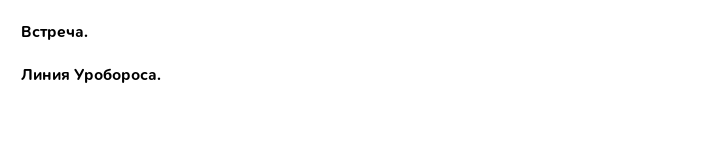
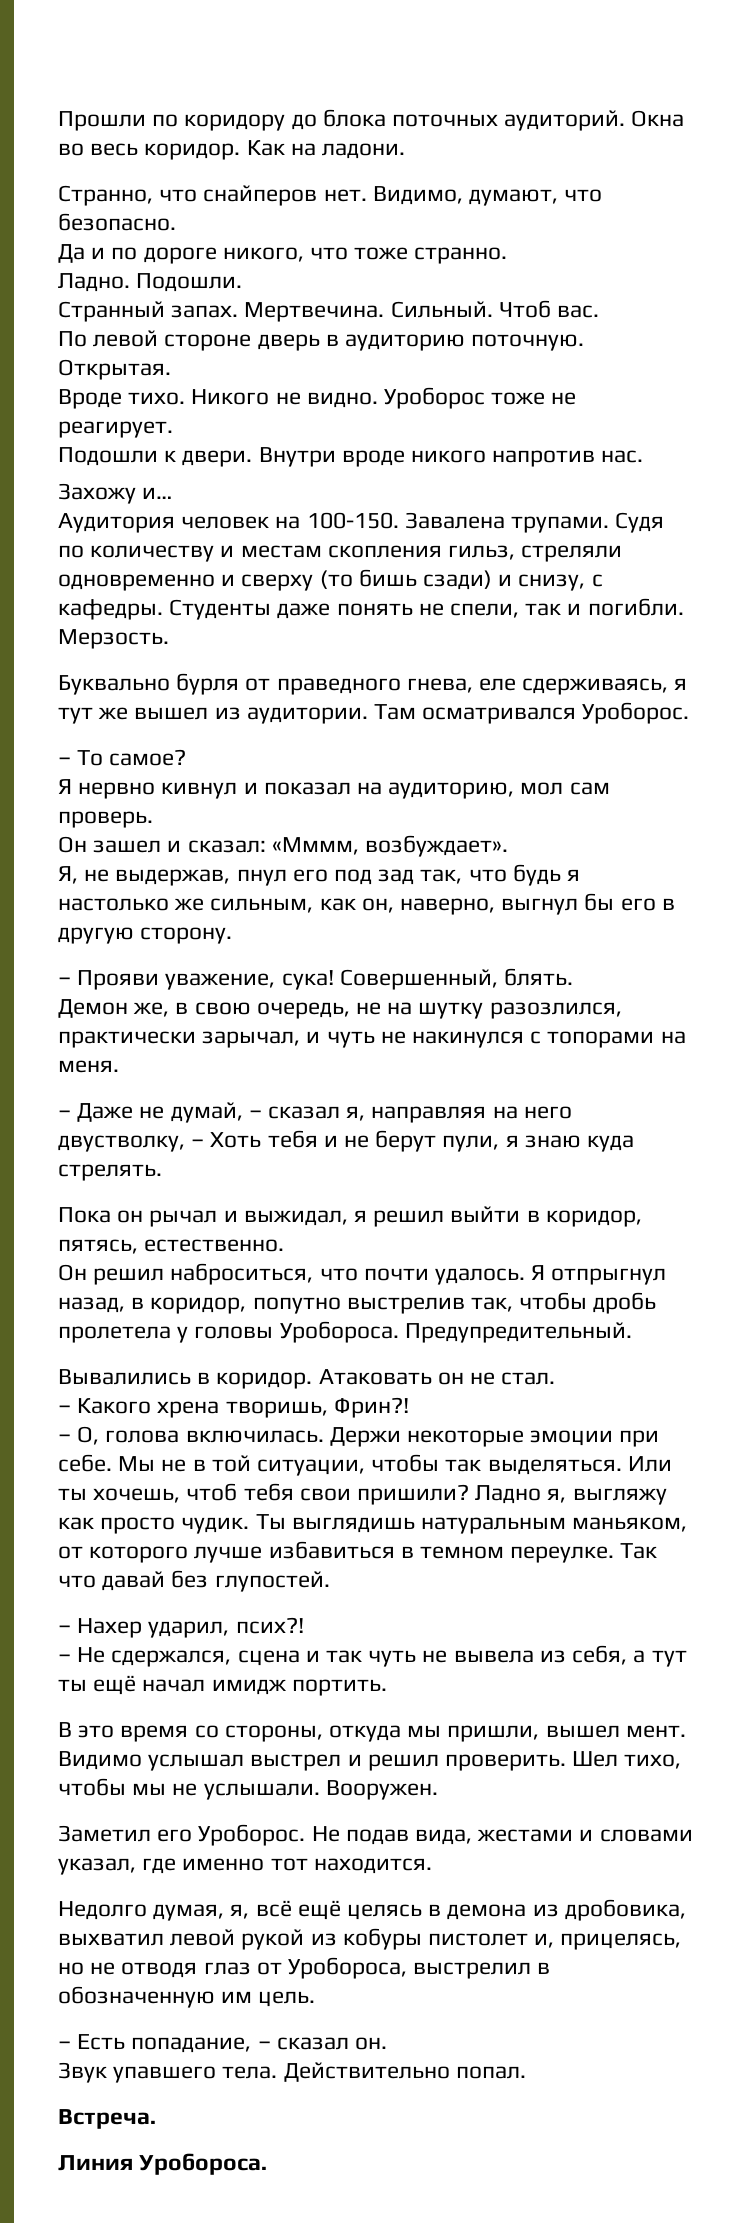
+ Прошли по коридору до блока поточных аудиторий. Окна во весь коридор. Как на ладони.
+ Странно, что снайперов нет. Видимо, думают, что безопасно.
+ Да и по дороге никого, что тоже странно.
+ Ладно. Подошли.
+ Странный запах. Мертвечина. Сильный. Чтоб вас.
+ По левой стороне дверь в аудиторию поточную. Открытая.
+ Вроде тихо. Никого не видно. Уроборос тоже не реагирует.
+ Подошли к двери. Внутри вроде никого напротив нас.
+ Захожу и…
+ Аудитория человек на 100-150. Завалена трупами. Судя по количеству и местам скопления гильз, стреляли одновременно и сверху (то бишь сзади) и снизу, с кафедры. Студенты даже понять не спели, так и погибли. Мерзость.
+ Буквально бурля от праведного гнева, еле сдерживаясь, я тут же вышел из аудитории. Там осматривался Уроборос.
+ – То самое?
+ Я нервно кивнул и показал на аудиторию, мол сам проверь.
+ Он зашел и сказал: «Мммм, возбуждает».
+ Я, не выдержав, пнул его под зад так, что будь я настолько же сильным, как он, наверно, выгнул бы его в другую сторону.
+ – Прояви уважение, сука! Совершенный, блять.
+ Демон же, в свою очередь, не на шутку разозлился, практически зарычал, и чуть не накинулся с топорами на меня.
+ – Даже не думай, – сказал я, направляя на него двустволку, – Хоть тебя и не берут пули, я знаю куда стрелять.
+ Пока он рычал и выжидал, я решил выйти в коридор, пятясь, естественно.
+ Он решил наброситься, что почти удалось. Я отпрыгнул назад, в коридор, попутно выстрелив так, чтобы дробь пролетела у головы Уробороса. Предупредительный.
+ Вывалились в коридор. Атаковать он не стал.
+ – Какого хрена творишь, Фрин?!
+ – О, голова включилась. Держи некоторые эмоции при себе. Мы не в той ситуации, чтобы так выделяться. Или ты хочешь, чтоб тебя свои пришили? Ладно я, выгляжу как просто чудик. Ты выглядишь натуральным маньяком, от которого лучше избавиться в темном переулке. Так что давай без глупостей.
+ – Нахер ударил, псих?!
+ – Не сдержался, сцена и так чуть не вывела из себя, а тут ты ещё начал имидж портить.
+ В это время со стороны, откуда мы пришли, вышел мент. Видимо услышал выстрел и решил проверить. Шел тихо, чтобы мы не услышали. Вооружен.
+ Заметил его Уроборос. Не подав вида, жестами и словами указал, где именно тот находится.
+ Недолго думая, я, всё ещё целясь в демона из дробовика, выхватил левой рукой из кобуры пистолет и, прицелясь, но не отводя глаз от Уробороса, выстрелил в обозначенную им цель.
+ – Есть попадание, – сказал он.
+ Звук упавшего тела. Действительно попал.

